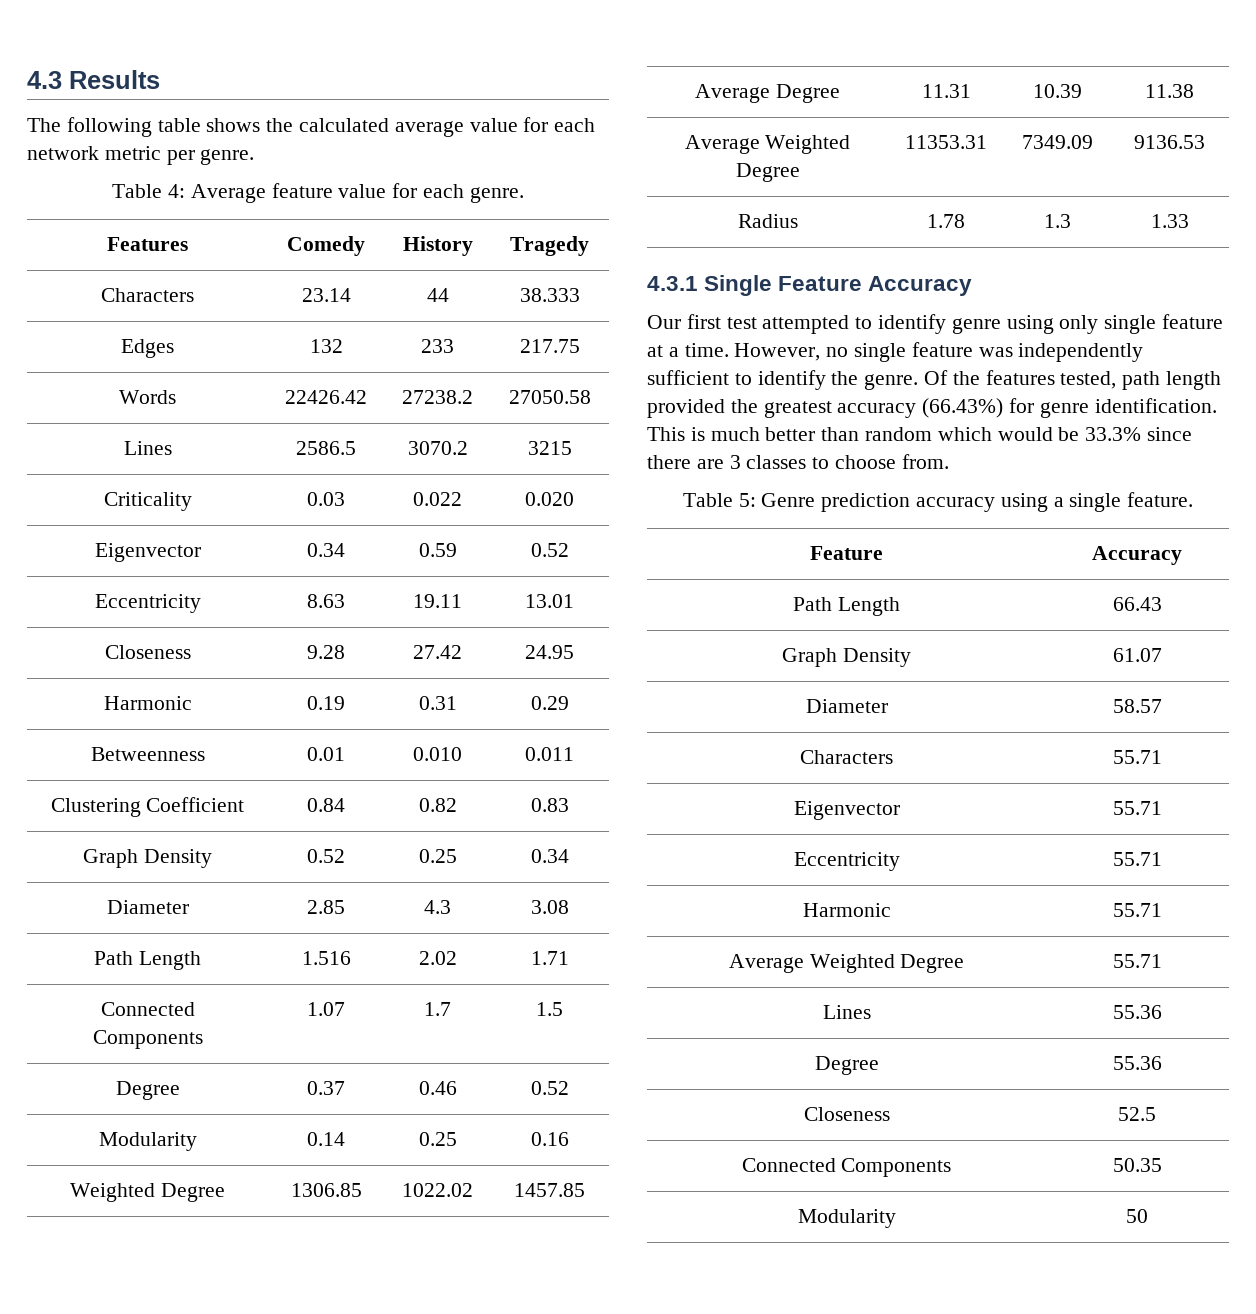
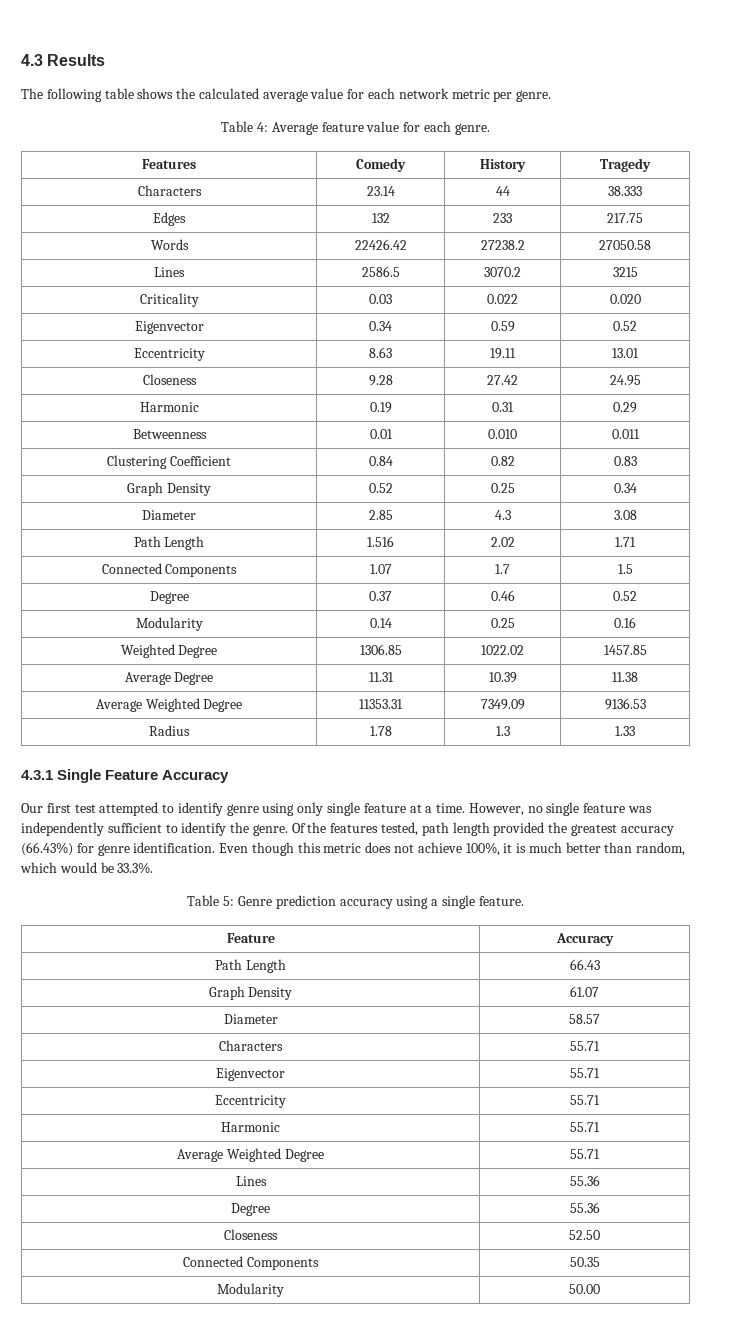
- This is much better than random which would be 33.3% since there are 3 classes to choose from.
+ Even though this metric does not achieve 100%, it is much better than random, which would be 33.3%.
- Closeness | 52.5
+ Closeness | 52.50
- Modularity | 50
+ Modularity | 50.00

